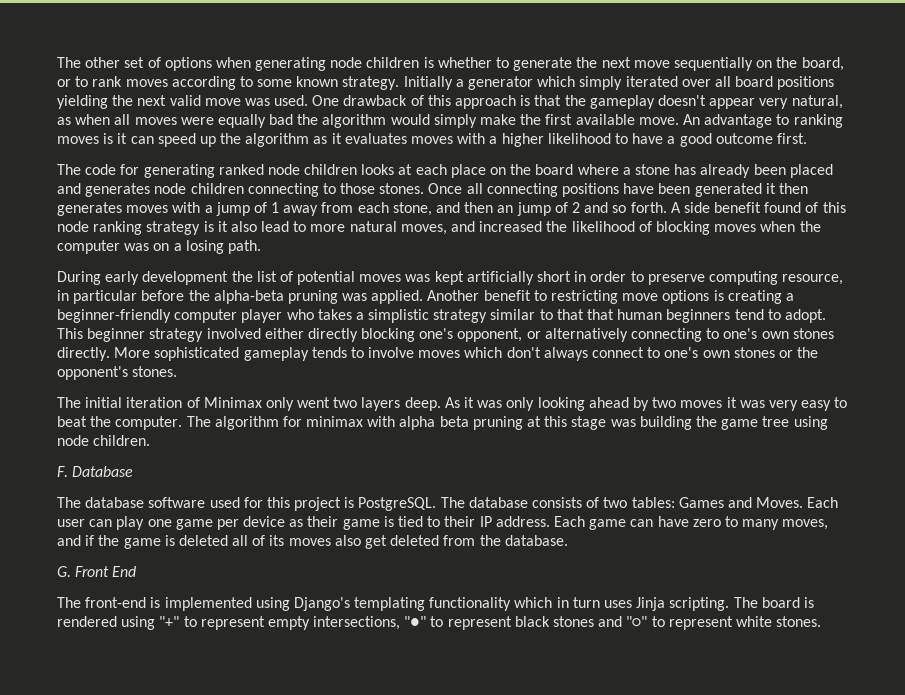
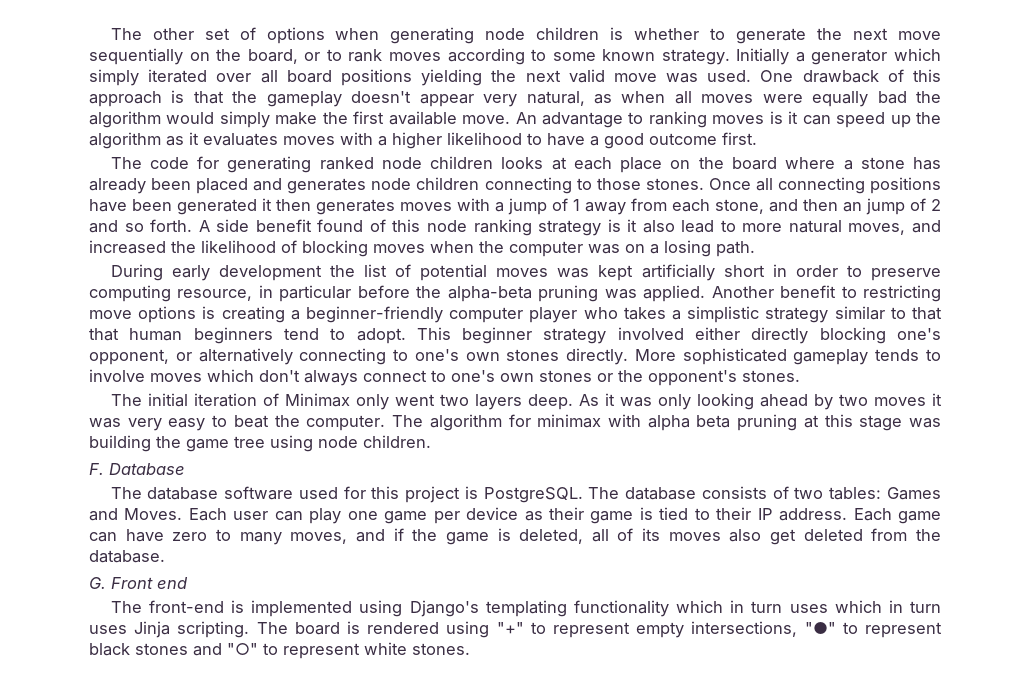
- Each game can have zero to many moves, and if the game is deleted all of its moves also get deleted from the database.
+ Each game can have zero to many moves, and if the game is deleted, all of its moves also get deleted from the database.
- G. Front End
+ G. Front end
- The front-end is implemented using Django's templating functionality which in turn uses Jinja scripting.
+ The front-end is implemented using Django's templating functionality which in turn uses which in turn uses Jinja scripting.

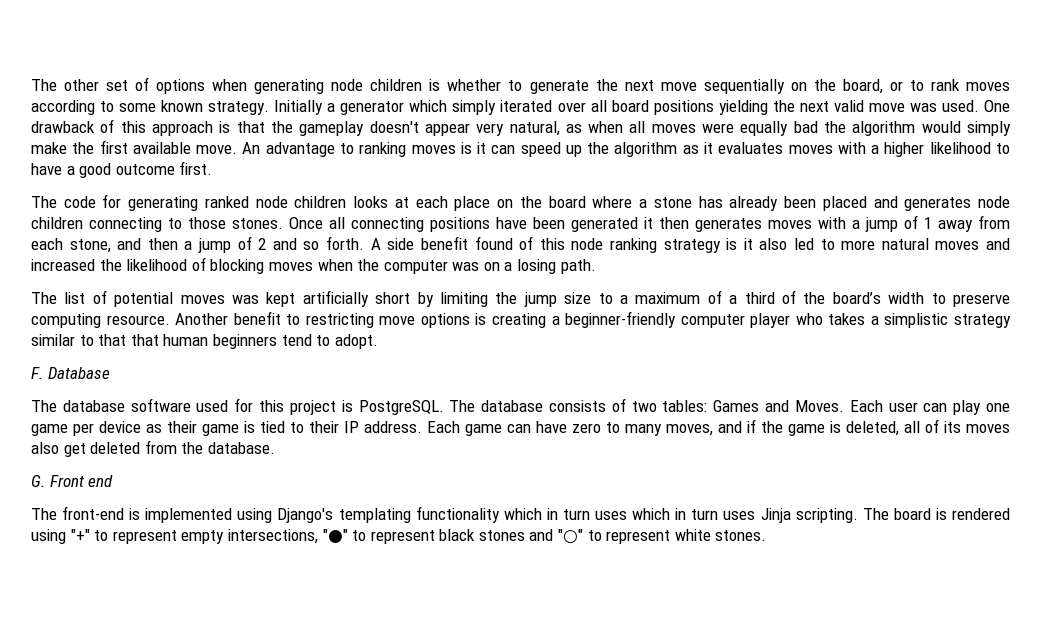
- Once all connecting positions have been generated it then generates moves with a jump of 1 away from each stone, and then an jump of 2 and so forth.
+ Once all connecting positions have been generated it then generates moves with a jump of 1 away from each stone, and then a jump of 2 and so forth.
- A side benefit found of this node ranking strategy is it also lead to more natural moves, and increased the likelihood of blocking moves when the computer was on a losing path.
+ A side benefit found of this node ranking strategy is it also led to more natural moves and increased the likelihood of blocking moves when the computer was on a losing path.
- During early development the list of potential moves was kept artificially short in order to preserve computing resource, in particular before the alpha-beta pruning was applied.
+ The list of potential moves was kept artificially short by limiting the jump size to a maximum of a third of the board’s width to preserve computing resource.
- This beginner strategy involved either directly blocking one's opponent, or alternatively connecting to one's own stones directly. More sophisticated gameplay tends to involve moves which don't always connect to one's own stones or the opponent's stones.
- The initial iteration of Minimax only went two layers deep. As it was only looking ahead by two moves it was very easy to beat the computer. The algorithm for minimax with alpha beta pruning at this stage was building the game tree using node children.

